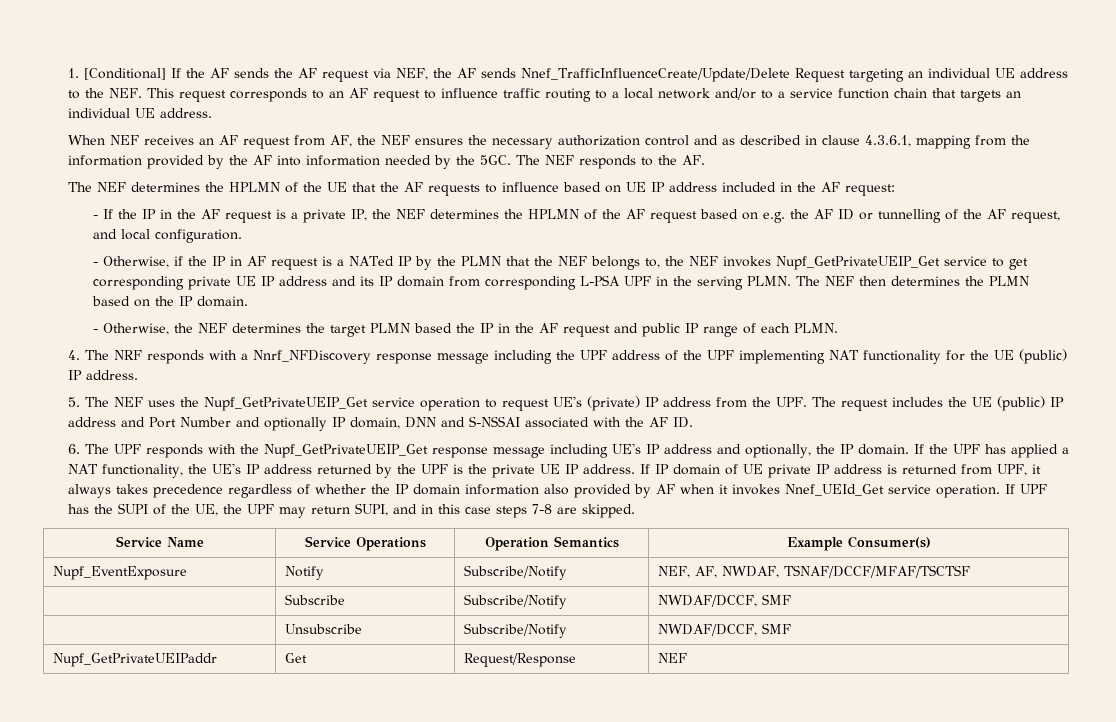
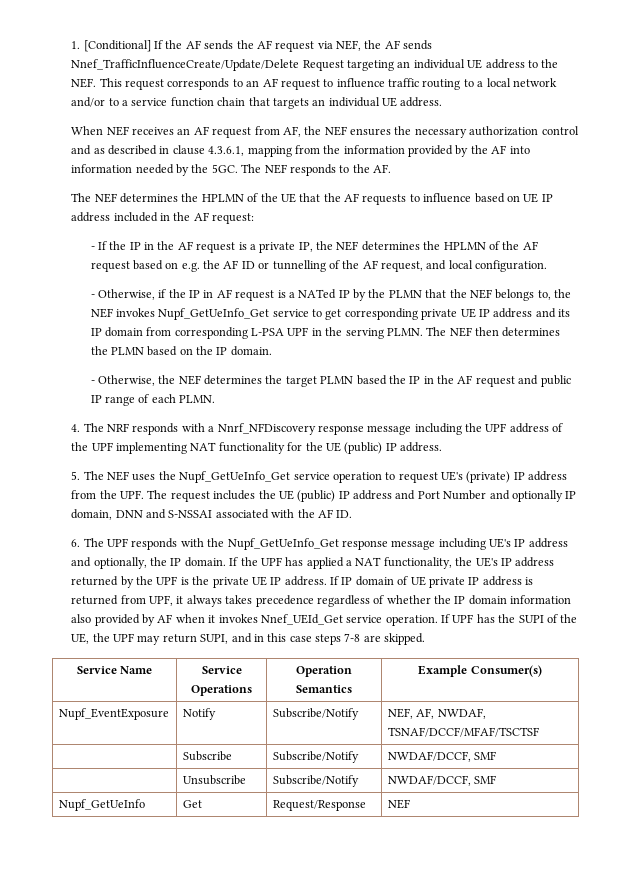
- - Otherwise, if the IP in AF request is a NATed IP by the PLMN that the NEF belongs to, the NEF invokes Nupf_GetPrivateUEIP_Get service to get corresponding private UE IP address and its IP domain from corresponding L-PSA UPF in the serving PLMN.
+ - Otherwise, if the IP in AF request is a NATed IP by the PLMN that the NEF belongs to, the NEF invokes Nupf_GetUeInfo_Get service to get corresponding private UE IP address and its IP domain from corresponding L-PSA UPF in the serving PLMN.
- 5. The NEF uses the Nupf_GetPrivateUEIP_Get service operation to request UE's (private) IP address from the UPF. The request includes the UE (public) IP address and Port Number and optionally IP domain, DNN and S-NSSAI associated with the AF ID.
+ 5. The NEF uses the Nupf_GetUeInfo_Get service operation to request UE's (private) IP address from the UPF. The request includes the UE (public) IP address and Port Number and optionally IP domain, DNN and S-NSSAI associated with the AF ID.
- 6. The UPF responds with the Nupf_GetPrivateUEIP_Get response message including UE's IP address and optionally, the IP domain.
+ 6. The UPF responds with the Nupf_GetUeInfo_Get response message including UE's IP address and optionally, the IP domain.
- Nupf_GetPrivateUEIPaddr | Get | Request/Response | NEF
+ Nupf_GetUeInfo | Get | Request/Response | NEF

